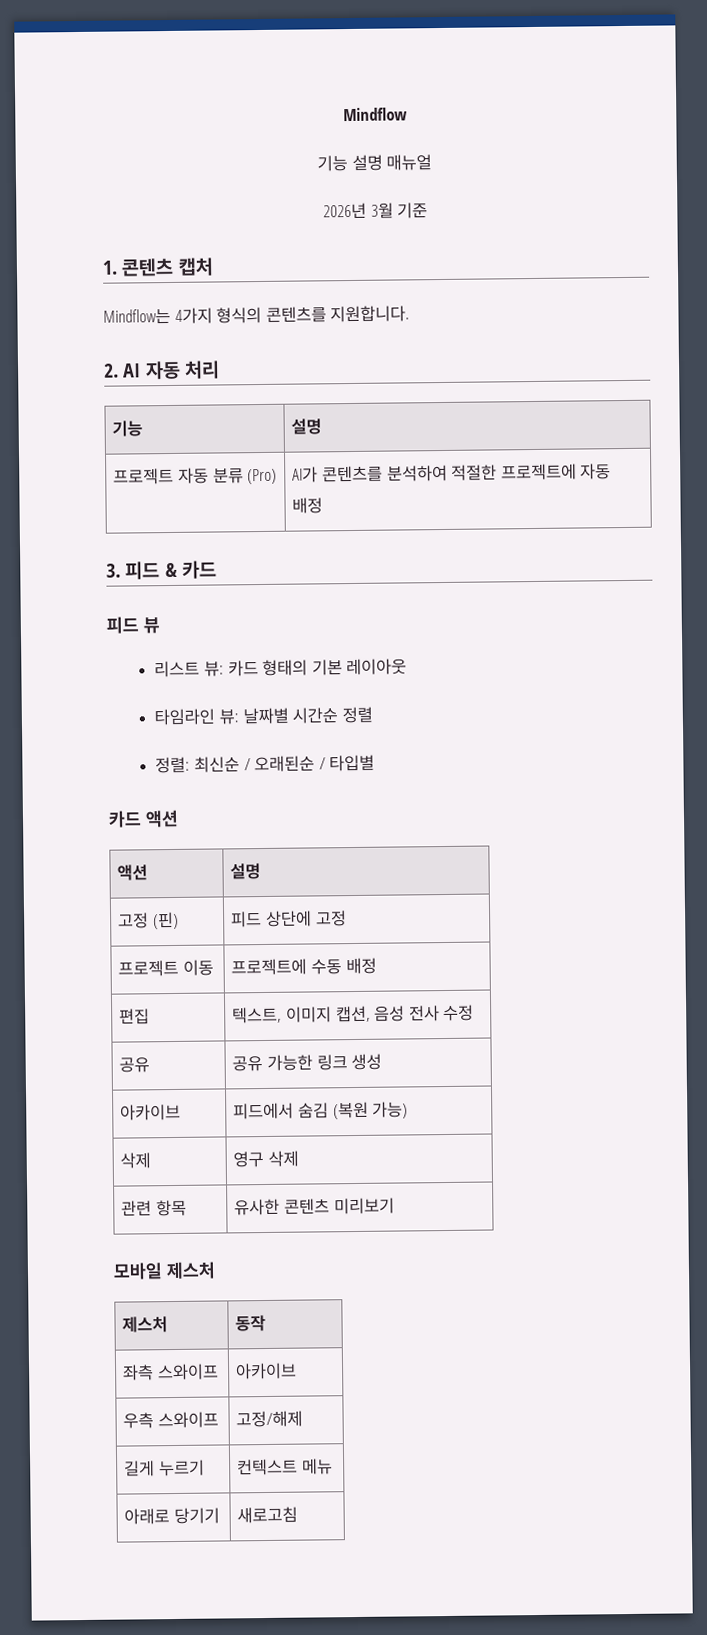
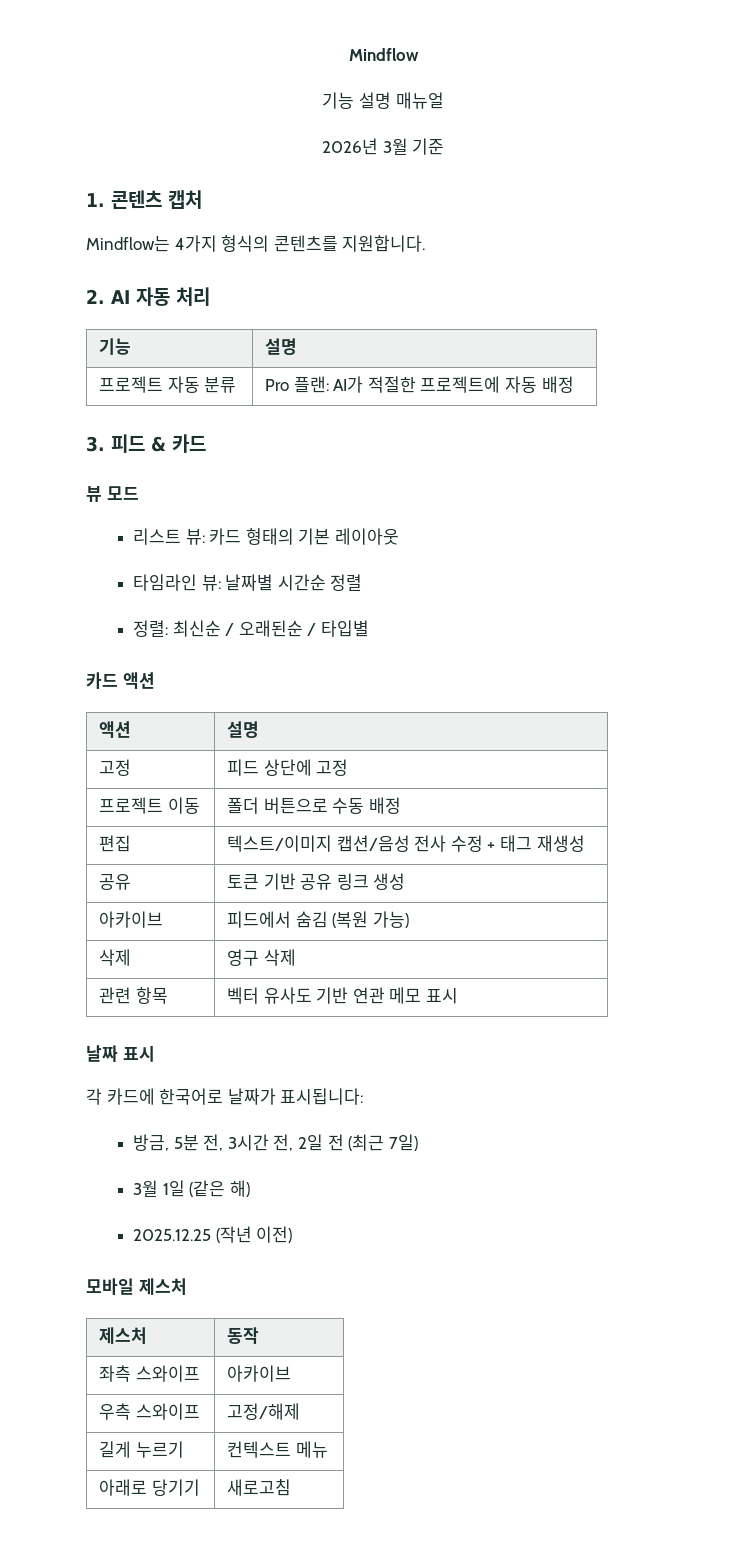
- 프로젝트 자동 분류 (Pro) | AI가 콘텐츠를 분석하여 적절한 프로젝트에 자동 배정
+ 프로젝트 자동 분류 | Pro 플랜: AI가 적절한 프로젝트에 자동 배정
- 피드 뷰
+ 뷰 모드
- 고정 (핀) | 피드 상단에 고정
+ 고정 | 피드 상단에 고정
- 프로젝트 이동 | 프로젝트에 수동 배정
+ 프로젝트 이동 | 폴더 버튼으로 수동 배정
- 편집 | 텍스트, 이미지 캡션, 음성 전사 수정
- 공유 | 공유 가능한 링크 생성
+ 편집 | 텍스트/이미지 캡션/음성 전사 수정 + 태그 재생성
+ 공유 | 토큰 기반 공유 링크 생성
- 관련 항목 | 유사한 콘텐츠 미리보기
+ 관련 항목 | 벡터 유사도 기반 연관 메모 표시
+ 날짜 표시
+ 각 카드에 한국어로 날짜가 표시됩니다:
+ 방금, 5분 전, 3시간 전, 2일 전 (최근 7일)
+ 3월 1일 (같은 해)
+ 2025.12.25 (작년 이전)

